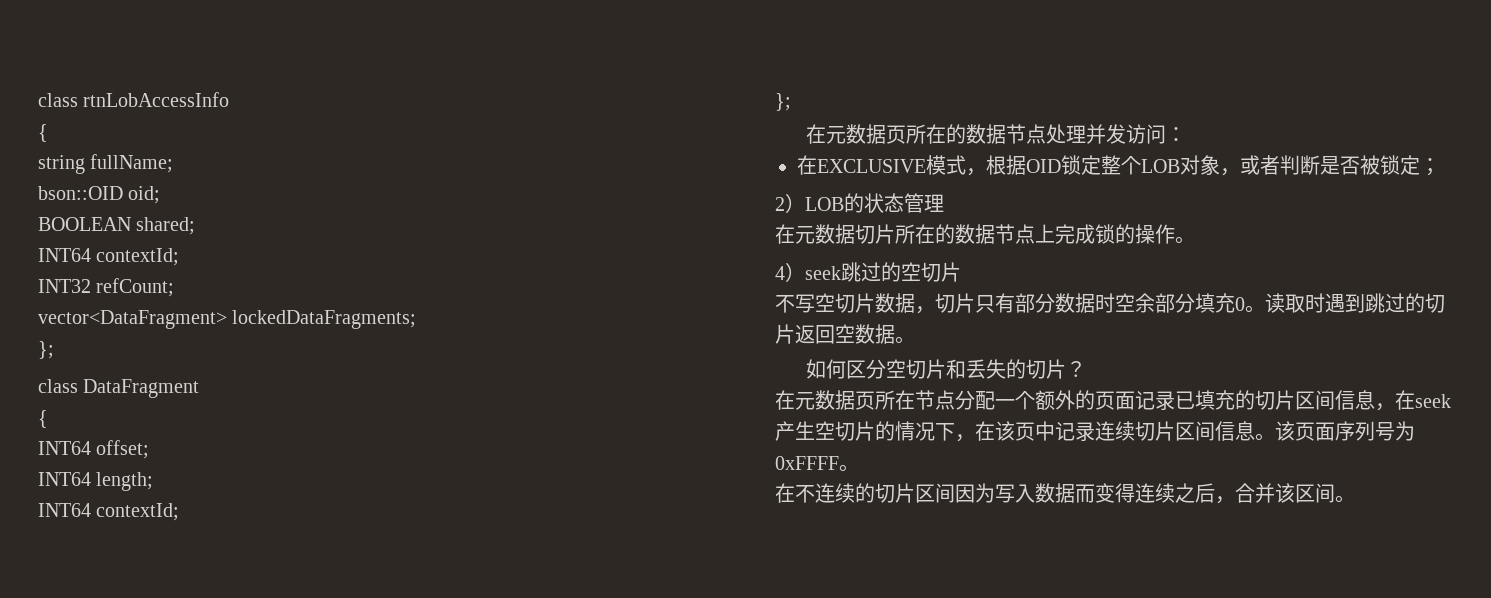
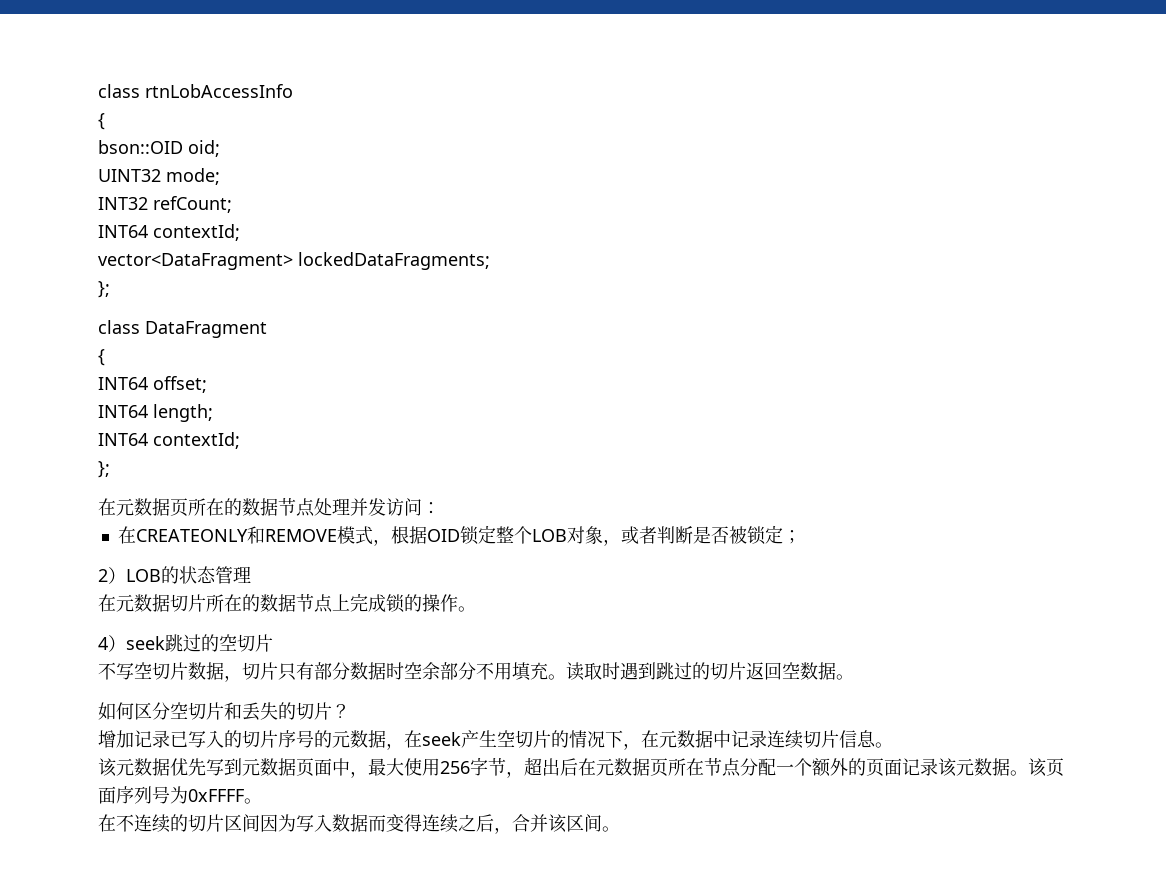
- string fullName;
- BOOLEAN shared;
+ UINT32 mode;
+ INT32 refCount;
  INT64 contextId;
- INT32 refCount;
- 在EXCLUSIVE模式，根据OID锁定整个LOB对象，或者判断是否被锁定；
+ 在CREATEONLY和REMOVE模式，根据OID锁定整个LOB对象，或者判断是否被锁定；
- 不写空切片数据，切片只有部分数据时空余部分填充0。
+ 不写空切片数据，切片只有部分数据时空余部分不用填充。
- 在元数据页所在节点分配一个额外的页面记录已填充的切片区间信息，在seek产生空切片的情况下，在该页中记录连续切片区间信息。
+ 增加记录已写入的切片序号的元数据，在seek产生空切片的情况下，在元数据中记录连续切片信息。
+ 该元数据优先写到元数据页面中，最大使用256字节，超出后在元数据页所在节点分配一个额外的页面记录该元数据。

